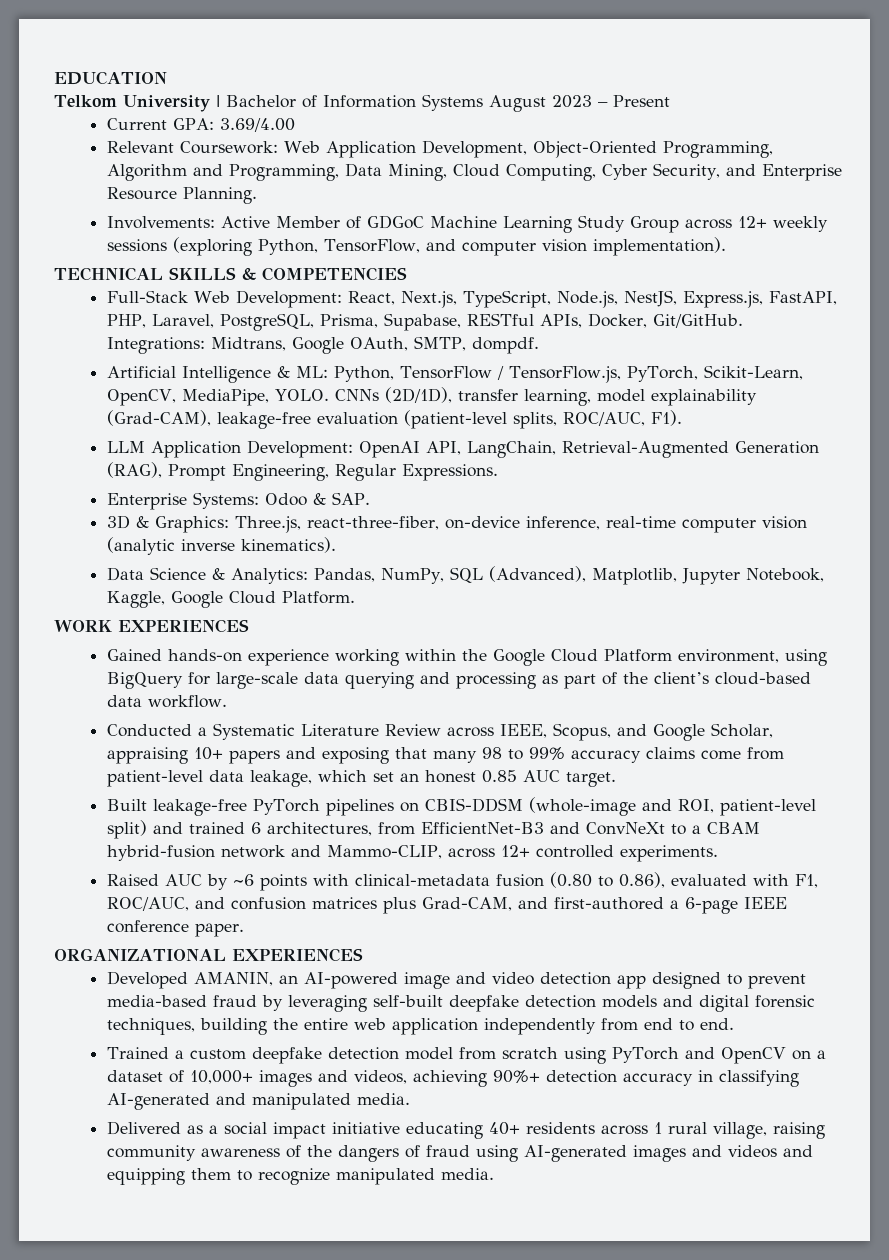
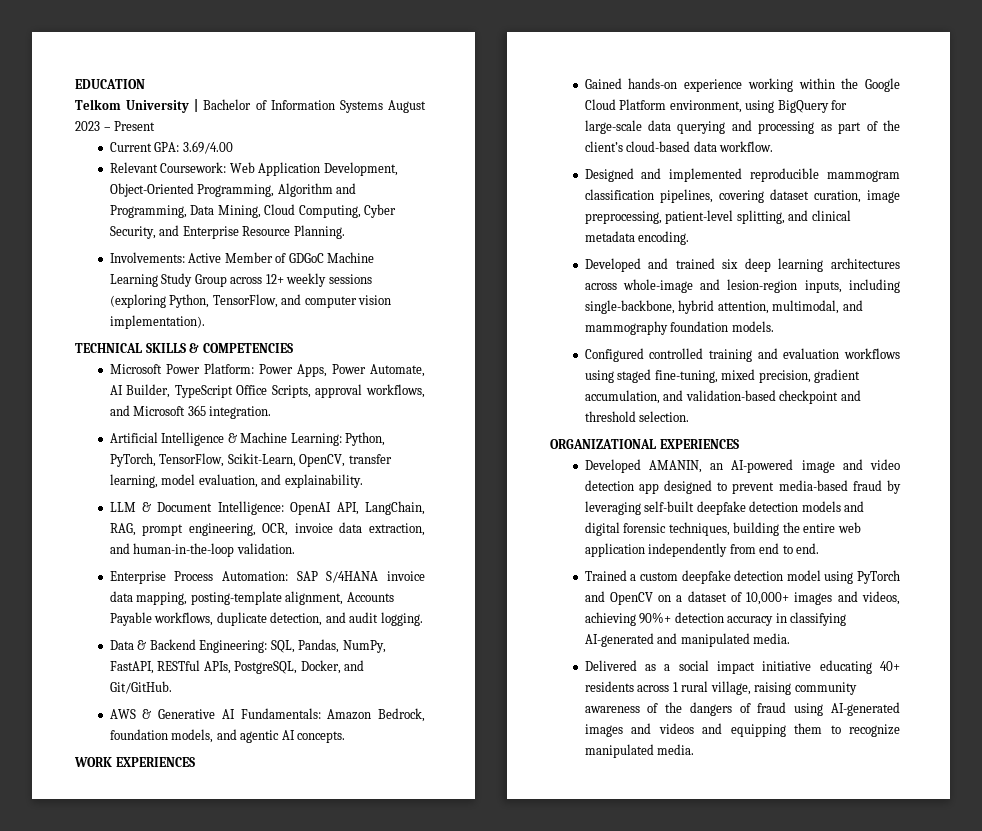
- Full-Stack Web Development: React, Next.js, TypeScript, Node.js, NestJS, Express.js, FastAPI, PHP, Laravel, PostgreSQL, Prisma, Supabase, RESTful APIs, Docker, Git/GitHub. Integrations: Midtrans, Google OAuth, SMTP, dompdf.
- Artificial Intelligence & ML: Python, TensorFlow / TensorFlow.js, PyTorch, Scikit-Learn, OpenCV, MediaPipe, YOLO. CNNs (2D/1D), transfer learning, model explainability (Grad-CAM), leakage-free evaluation (patient-level splits, ROC/AUC, F1).
- LLM Application Development: OpenAI API, LangChain, Retrieval-Augmented Generation (RAG), Prompt Engineering, Regular Expressions.
- Enterprise Systems: Odoo & SAP.
- 3D & Graphics: Three.js, react-three-fiber, on-device inference, real-time computer vision (analytic inverse kinematics).
- Data Science & Analytics: Pandas, NumPy, SQL (Advanced), Matplotlib, Jupyter Notebook, Kaggle, Google Cloud Platform.
+ Microsoft Power Platform: Power Apps, Power Automate, AI Builder, TypeScript Office Scripts, approval workflows, and Microsoft 365 integration.
+ Artificial Intelligence & Machine Learning: Python, PyTorch, TensorFlow, Scikit-Learn, OpenCV, transfer learning, model evaluation, and explainability.
+ LLM & Document Intelligence: OpenAI API, LangChain, RAG, prompt engineering, OCR, invoice data extraction, and human-in-the-loop validation.
+ Enterprise Process Automation: SAP S/4HANA invoice data mapping, posting-template alignment, Accounts Payable workflows, duplicate detection, and audit logging.
+ Data & Backend Engineering: SQL, Pandas, NumPy, FastAPI, RESTful APIs, PostgreSQL, Docker, and Git/GitHub.
+ AWS & Generative AI Fundamentals: Amazon Bedrock, foundation models, and agentic AI concepts.
- Conducted a Systematic Literature Review across IEEE, Scopus, and Google Scholar, appraising 10+ papers and exposing that many 98 to 99% accuracy claims come from patient-level data leakage, which set an honest 0.85 AUC target.
- Built leakage-free PyTorch pipelines on CBIS-DDSM (whole-image and ROI, patient-level split) and trained 6 architectures, from EfficientNet-B3 and ConvNeXt to a CBAM hybrid-fusion network and Mammo-CLIP, across 12+ controlled experiments.
- Raised AUC by ~6 points with clinical-metadata fusion (0.80 to 0.86), evaluated with F1, ROC/AUC, and confusion matrices plus Grad-CAM, and first-authored a 6-page IEEE conference paper.
+ Designed and implemented reproducible mammogram classification pipelines, covering dataset curation, image preprocessing, patient-level splitting, and clinical metadata encoding.
+ Developed and trained six deep learning architectures across whole-image and lesion-region inputs, including single-backbone, hybrid attention, multimodal, and mammography foundation models.
+ Configured controlled training and evaluation workflows using staged fine-tuning, mixed precision, gradient accumulation, and validation-based checkpoint and threshold selection.
- Trained a custom deepfake detection model from scratch using PyTorch and OpenCV on a dataset of 10,000+ images and videos, achieving 90%+ detection accuracy in classifying AI-generated and manipulated media.
+ Trained a custom deepfake detection model using PyTorch and OpenCV on a dataset of 10,000+ images and videos, achieving 90%+ detection accuracy in classifying AI-generated and manipulated media.

